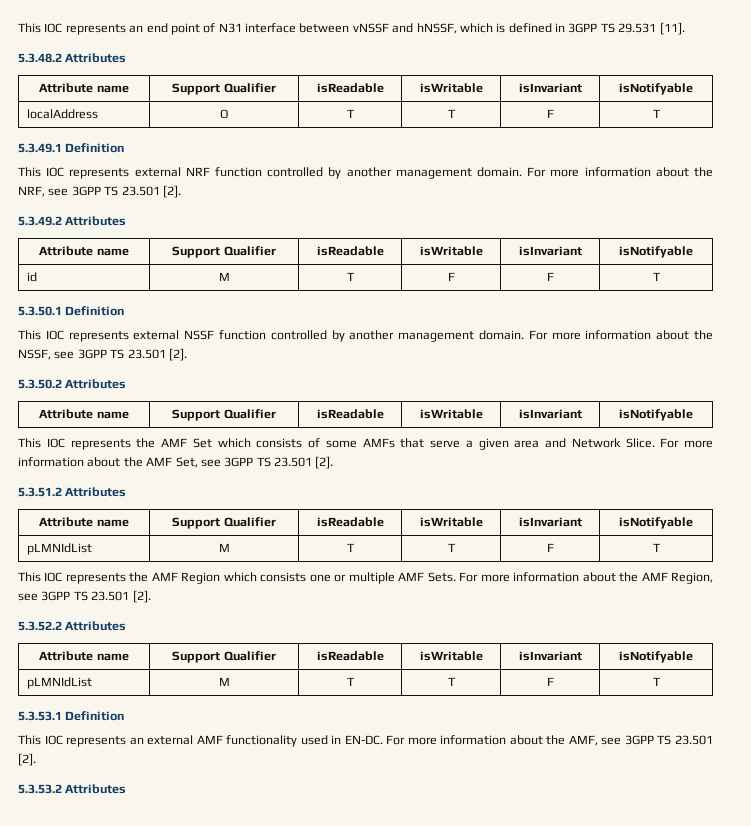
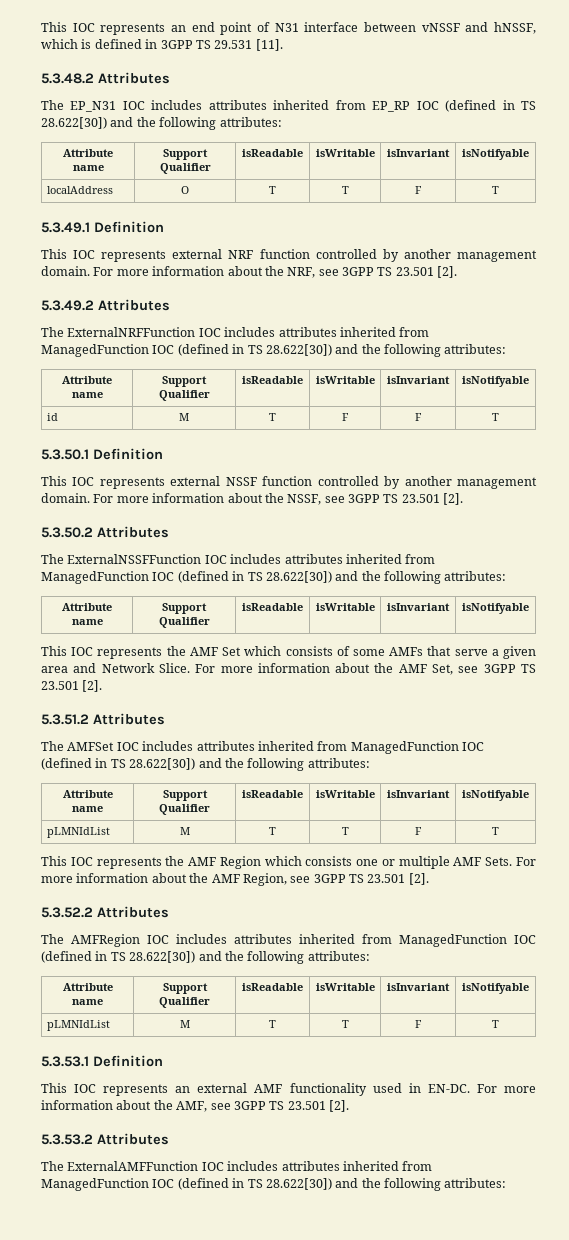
+ The EP_N31 IOC includes attributes inherited from EP_RP IOC (defined in TS 28.622[30]) and the following attributes:
+ The ExternalNRFFunction IOC includes attributes inherited from ManagedFunction IOC (defined in TS 28.622[30]) and the following attributes:
+ The ExternalNSSFFunction IOC includes attributes inherited from ManagedFunction IOC (defined in TS 28.622[30]) and the following attributes:
+ The AMFSet IOC includes attributes inherited from ManagedFunction IOC (defined in TS 28.622[30]) and the following attributes:
+ The AMFRegion IOC includes attributes inherited from ManagedFunction IOC (defined in TS 28.622[30]) and the following attributes:
+ The ExternalAMFFunction IOC includes attributes inherited from ManagedFunction IOC (defined in TS 28.622[30]) and the following attributes:

